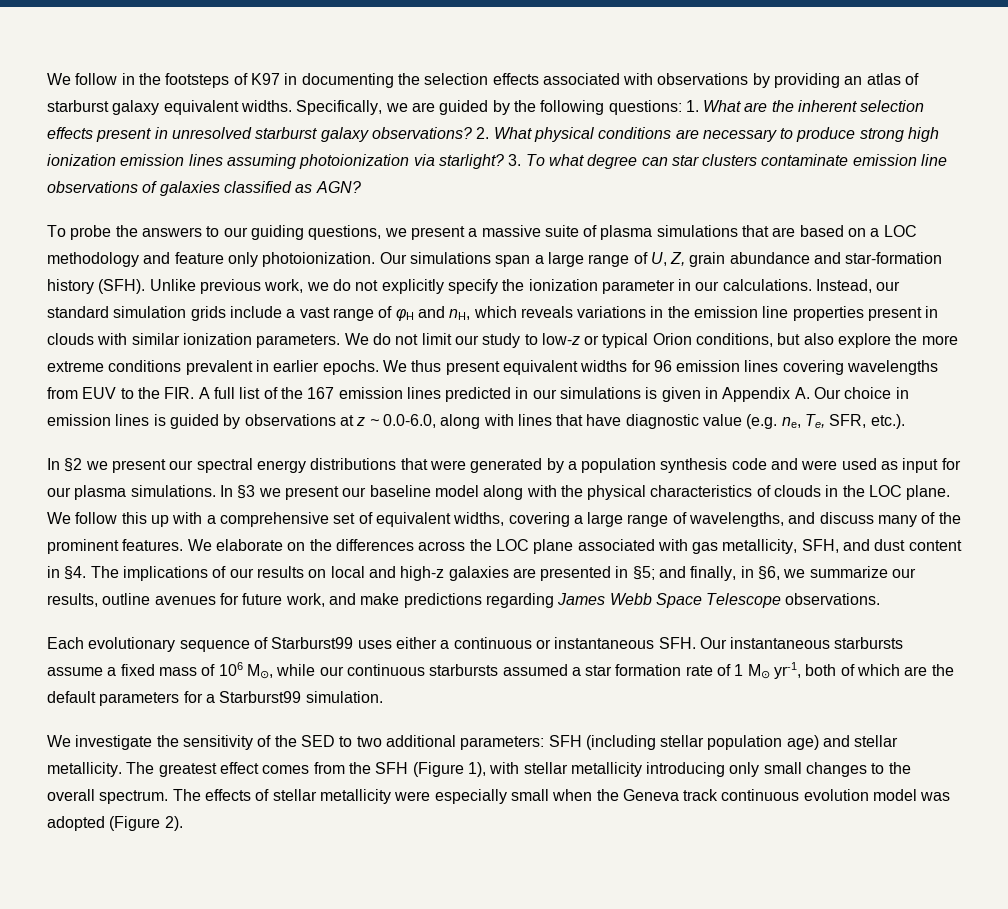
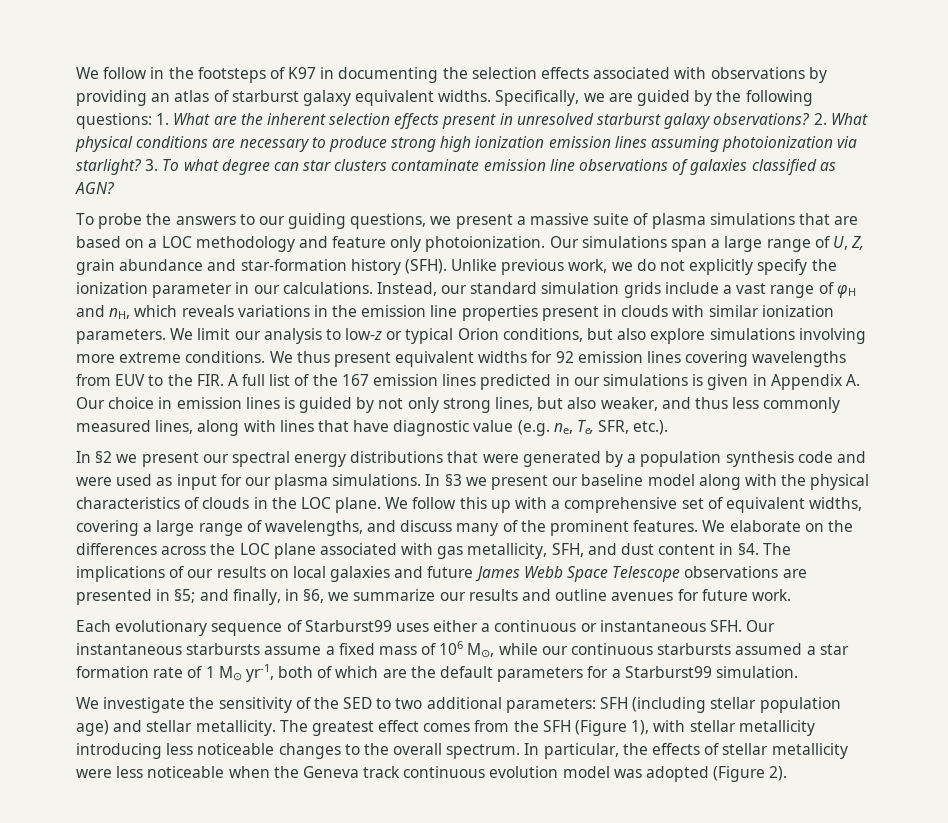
- We do not limit our study to low-z or typical Orion conditions, but also explore the more extreme conditions prevalent in earlier epochs.
+ We limit our analysis to low-z or typical Orion conditions, but also explore simulations involving more extreme conditions.
- We thus present equivalent widths for 96 emission lines covering wavelengths from EUV to the FIR. A full list of the 167 emission lines predicted in our simulations is given in Appendix A. Our choice in emission lines is guided by observations at z ~ 0.0-6.0, along with lines that have diagnostic value (e.g. ne, Te, SFR, etc.).
+ We thus present equivalent widths for 92 emission lines covering wavelengths from EUV to the FIR. A full list of the 167 emission lines predicted in our simulations is given in Appendix A. Our choice in emission lines is guided by not only strong lines, but also weaker, and thus less commonly measured lines, along with lines that have diagnostic value (e.g. ne, Te, SFR, etc.).
- The implications of our results on local and high-z galaxies are presented in §5; and finally, in §6, we summarize our results, outline avenues for future work, and make predictions regarding James Webb Space Telescope observations.
+ The implications of our results on local galaxies and future James Webb Space Telescope observations are presented in §5; and finally, in §6, we summarize our results and outline avenues for future work.
- The greatest effect comes from the SFH (Figure 1), with stellar metallicity introducing only small changes to the overall spectrum.
+ The greatest effect comes from the SFH (Figure 1), with stellar metallicity introducing less noticeable changes to the overall spectrum.
- The effects of stellar metallicity were especially small when the Geneva track continuous evolution model was adopted (Figure 2).
+ In particular, the effects of stellar metallicity were less noticeable when the Geneva track continuous evolution model was adopted (Figure 2).

